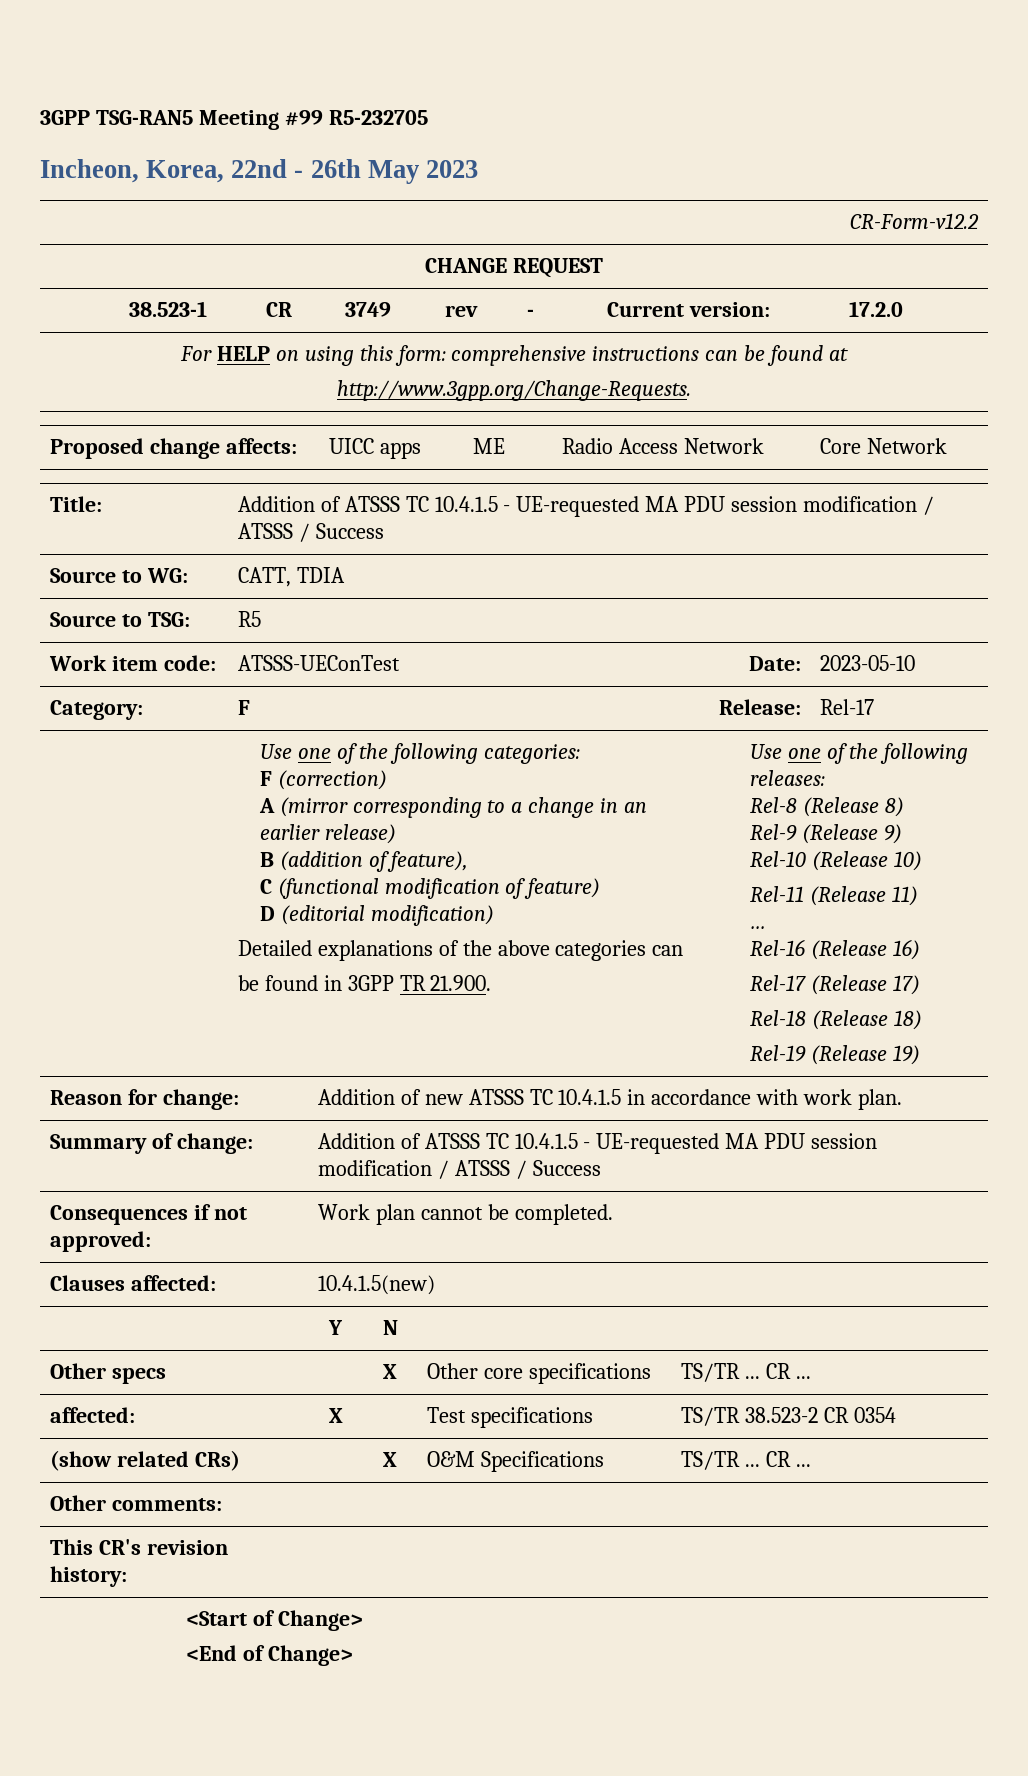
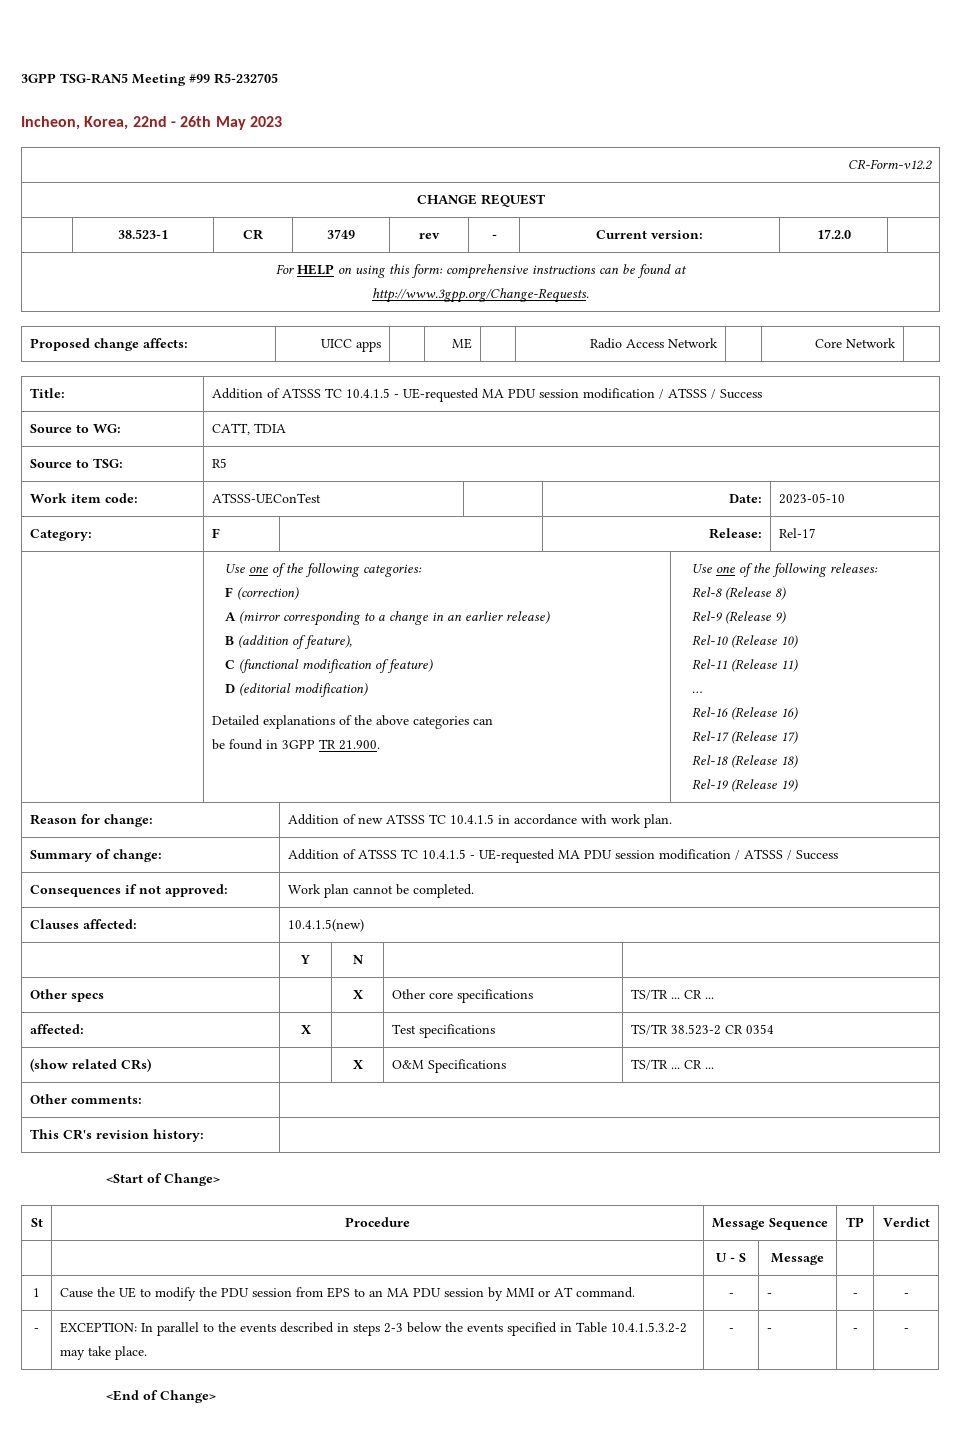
+ St | Procedure | Message Sequence | TP | Verdict
+ | | U - S | Message | |
+ 1 | Cause the UE to modify the PDU session from EPS to an MA PDU session by MMI or AT command. | - | - | - | -
+ - | EXCEPTION: In parallel to the events described in steps 2-3 below the events specified in Table 10.4.1.5.3.2-2 may take place. | - | - | - | -

